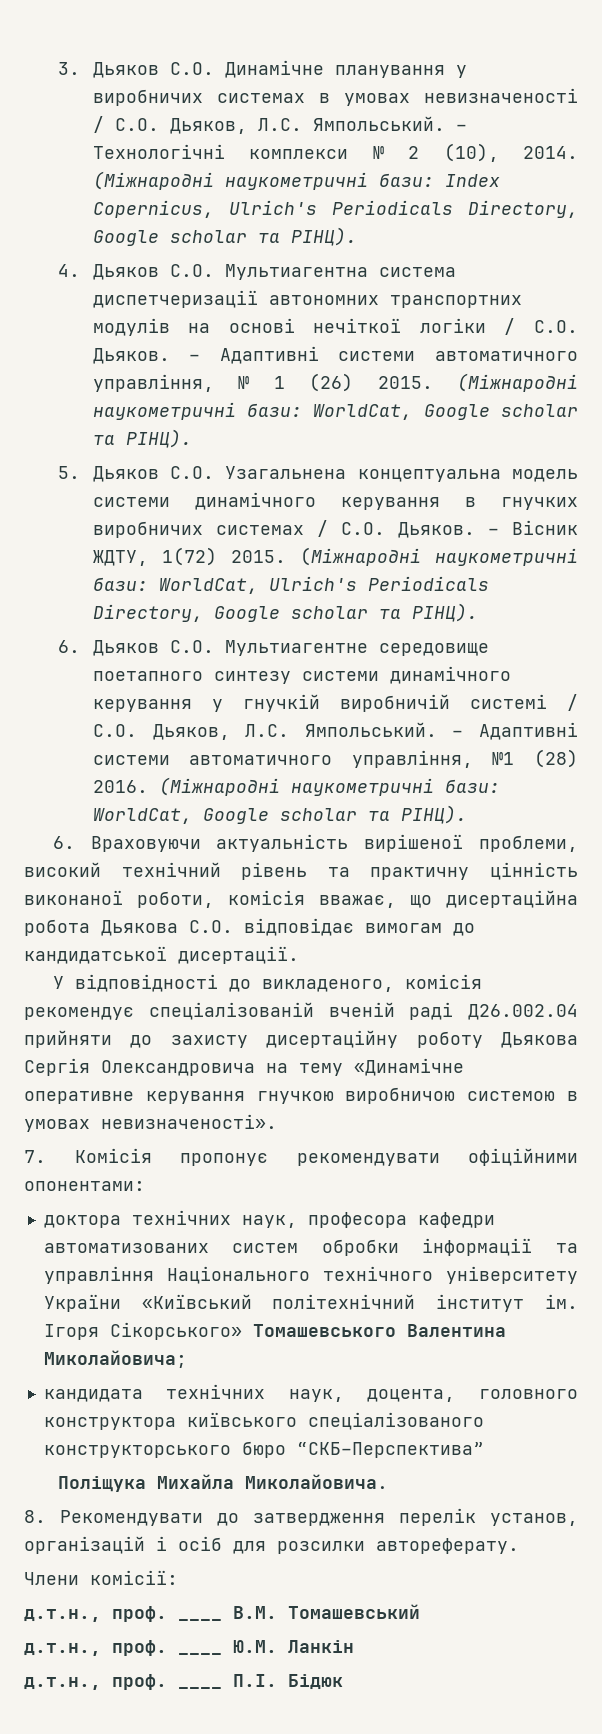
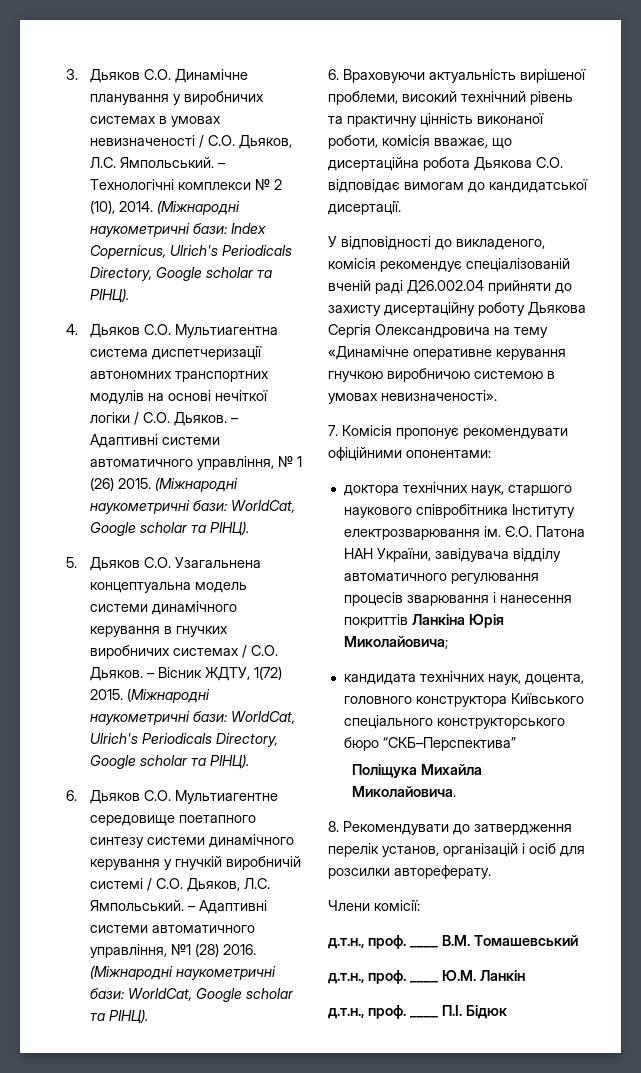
- доктора технічних наук, професора кафедри автоматизованих систем обробки інформації та управління Національного технічного університету України «Київський політехнічний інститут ім. Ігоря Сікорського» Томашевського Валентина Миколайовича;
+ доктора технічних наук, старшого наукового співробітника Інституту електрозварювання ім. Є.О. Патона НАН України, завідувача відділу автоматичного регулювання процесів зварювання і нанесення покриттів Ланкіна Юрія Миколайовича;
- кандидата технічних наук, доцента, головного конструктора київського спеціалізованого конструкторського бюро “СКБ–Перспектива”
+ кандидата технічних наук, доцента, головного конструктора Київського спеціального конструкторського бюро “СКБ–Перспектива”

